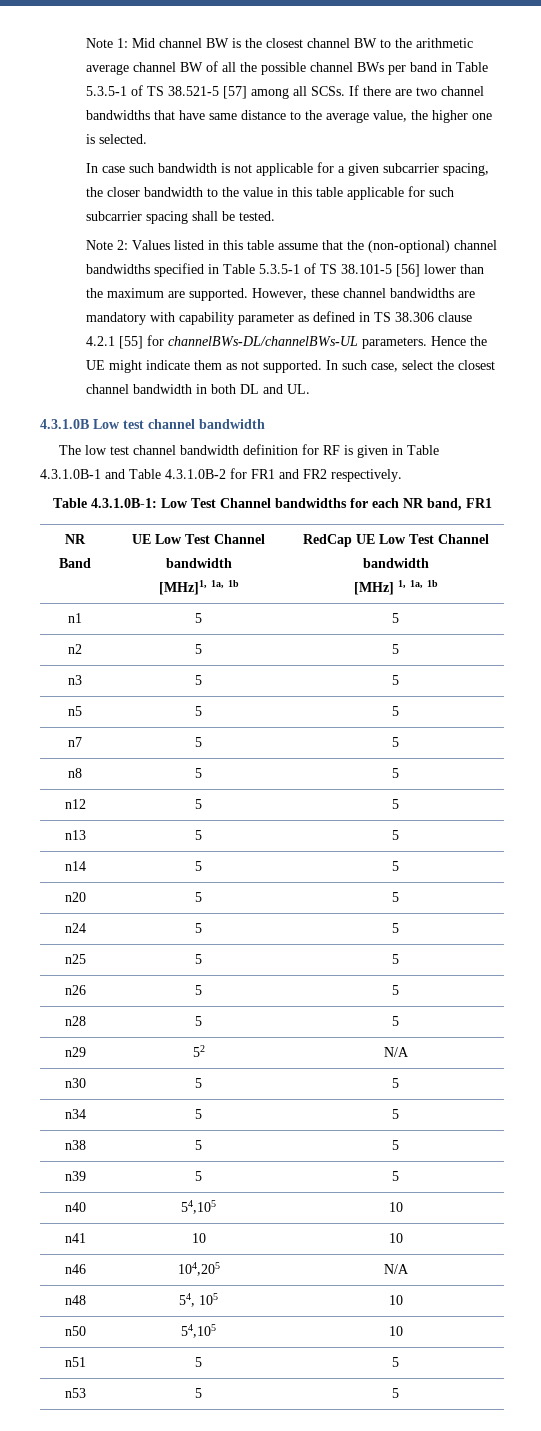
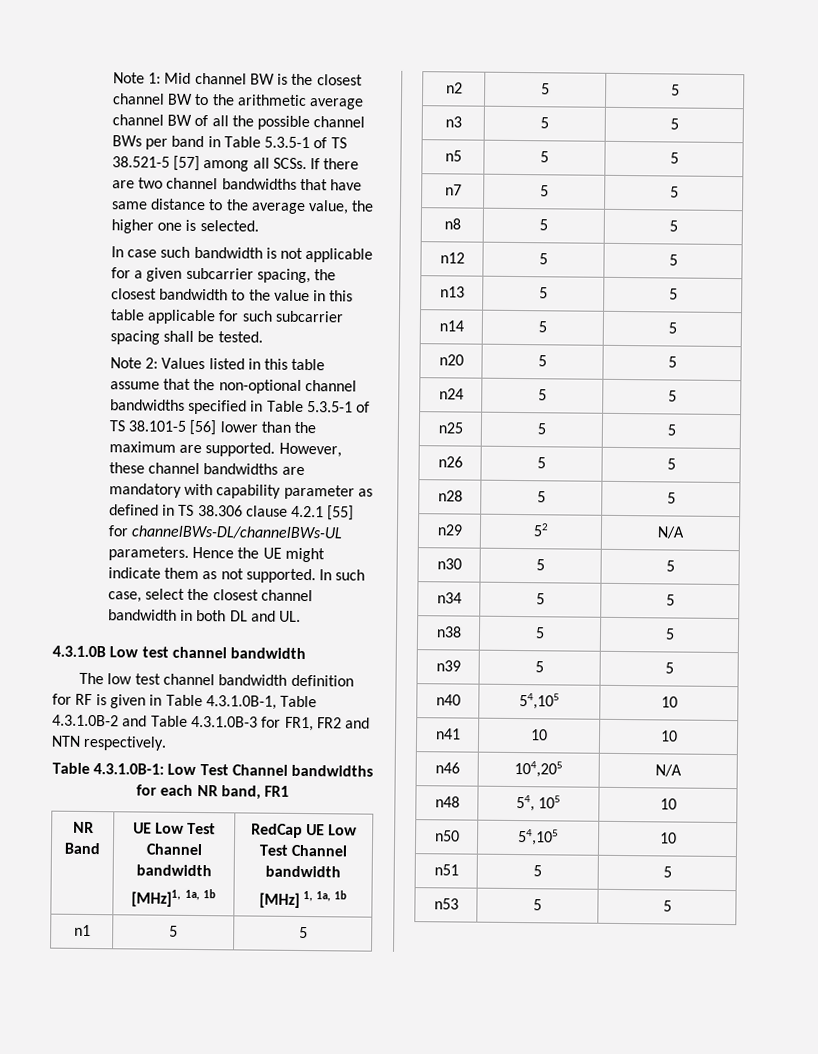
- In case such bandwidth is not applicable for a given subcarrier spacing, the closer bandwidth to the value in this table applicable for such subcarrier spacing shall be tested.
+ In case such bandwidth is not applicable for a given subcarrier spacing, the closest bandwidth to the value in this table applicable for such subcarrier spacing shall be tested.
- Note 2: Values listed in this table assume that the (non-optional) channel bandwidths specified in Table 5.3.5-1 of TS 38.101-5 [56] lower than the maximum are supported.
+ Note 2: Values listed in this table assume that the non-optional channel bandwidths specified in Table 5.3.5-1 of TS 38.101-5 [56] lower than the maximum are supported.
- The low test channel bandwidth definition for RF is given in Table 4.3.1.0B-1 and Table 4.3.1.0B-2 for FR1 and FR2 respectively.
+ The low test channel bandwidth definition for RF is given in Table 4.3.1.0B-1, Table 4.3.1.0B-2 and Table 4.3.1.0B-3 for FR1, FR2 and NTN respectively.

